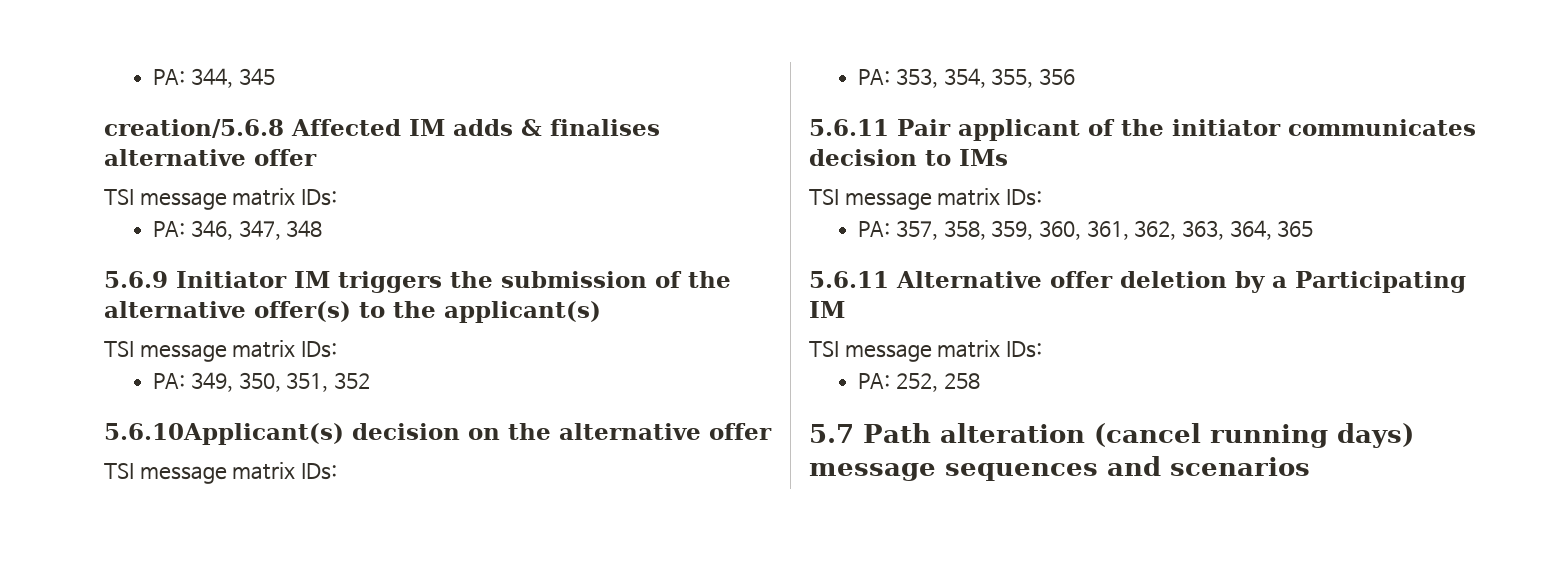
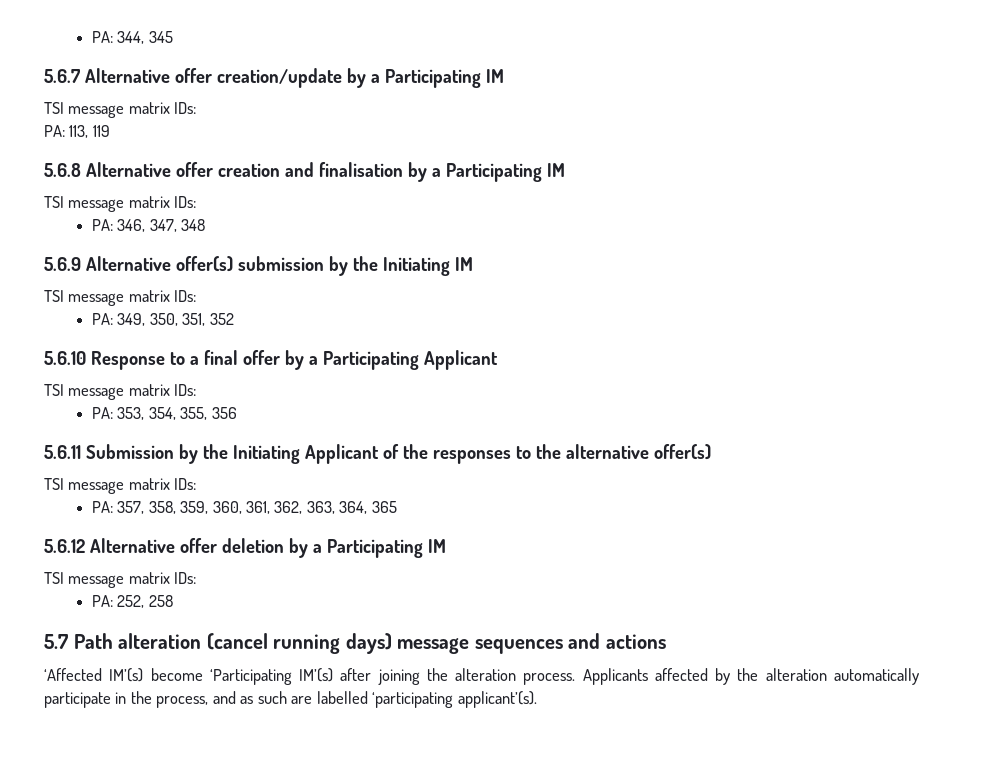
- creation/5.6.8 Affected IM adds & finalises alternative offer
+ 5.6.7 Alternative offer creation/update by a Participating IM
+ TSI message matrix IDs:
+ PA: 113, 119
+ 5.6.8 Alternative offer creation and finalisation by a Participating IM
- 5.6.9 Initiator IM triggers the submission of the alternative offer(s) to the applicant(s)
+ 5.6.9 Alternative offer(s) submission by the Initiating IM
- 5.6.10Applicant(s) decision on the alternative offer
+ 5.6.10 Response to a final offer by a Participating Applicant
- 5.6.11 Pair applicant of the initiator communicates decision to IMs
+ 5.6.11 Submission by the Initiating Applicant of the responses to the alternative offer(s)
- 5.6.11 Alternative offer deletion by a Participating IM
+ 5.6.12 Alternative offer deletion by a Participating IM
- 5.7 Path alteration (cancel running days) message sequences and scenarios
+ 5.7 Path alteration (cancel running days) message sequences and actions
+ ‘Affected IM’(s) become ‘Participating IM’(s) after joining the alteration process. Applicants affected by the alteration automatically participate in the process, and as such are labelled ‘participating applicant’(s).

